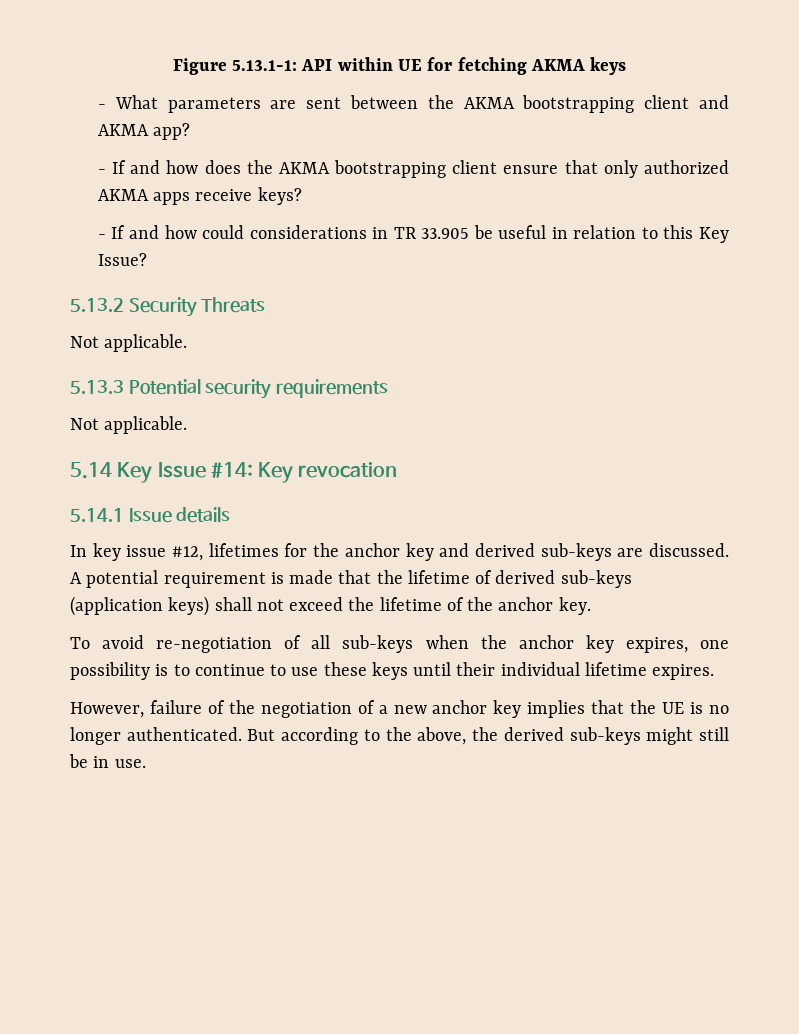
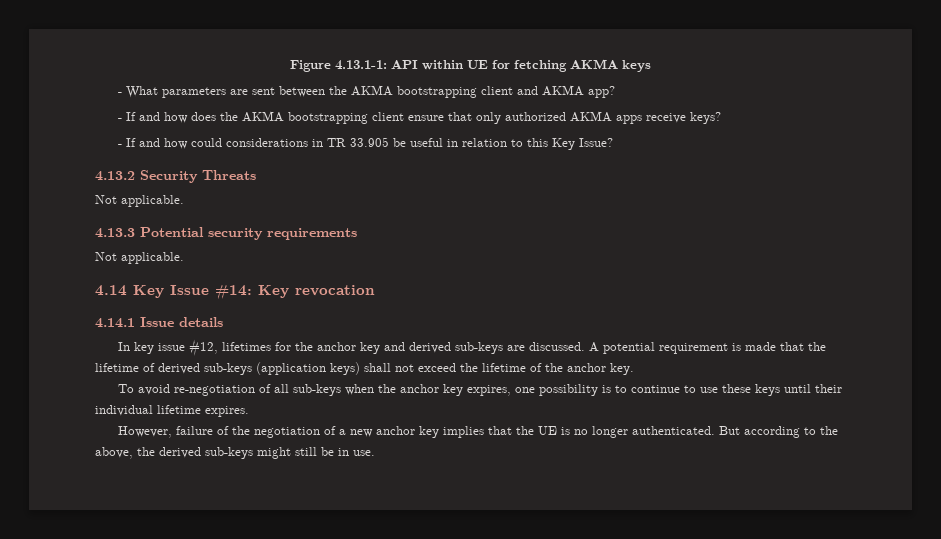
- Figure 5.13.1-1: API within UE for fetching AKMA keys
+ Figure 4.13.1-1: API within UE for fetching AKMA keys
- 5.13.2 Security Threats
+ 4.13.2 Security Threats
- 5.13.3 Potential security requirements
+ 4.13.3 Potential security requirements
- 5.14 Key Issue #14: Key revocation
+ 4.14 Key Issue #14: Key revocation
- 5.14.1 Issue details
+ 4.14.1 Issue details

